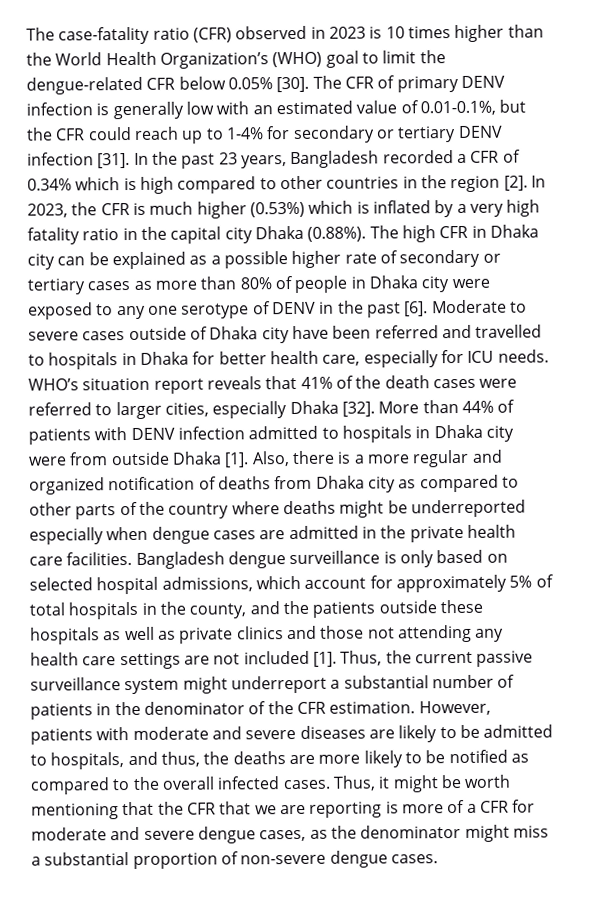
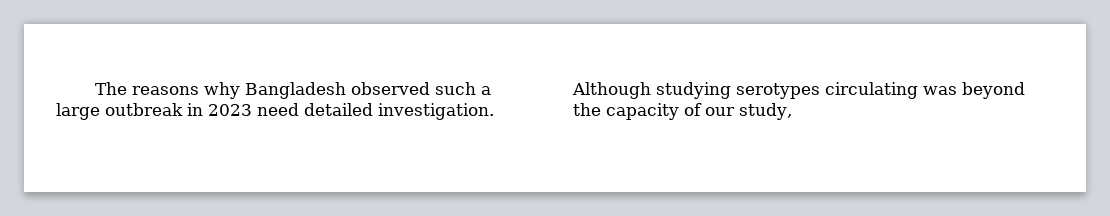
- The case-fatality ratio (CFR) observed in 2023 is 10 times higher than the World Health Organization’s (WHO) goal to limit the dengue-related CFR below 0.05% [30]. The CFR of primary DENV infection is generally low with an estimated value of 0.01-0.1%, but the CFR could reach up to 1-4% for secondary or tertiary DENV infection [31]. In the past 23 years, Bangladesh recorded a CFR of 0.34% which is high compared to other countries in the region [2]. In 2023, the CFR is much higher (0.53%) which is inflated by a very high fatality ratio in the capital city Dhaka (0.88%). The high CFR in Dhaka city can be explained as a possible higher rate of secondary or tertiary cases as more than 80% of people in Dhaka city were exposed to any one serotype of DENV in the past [6]. Moderate to severe cases outside of Dhaka city have been referred and travelled to hospitals in Dhaka for better health care, especially for ICU needs. WHO’s situation report reveals that 41% of the death cases were referred to larger cities, especially Dhaka [32]. More than 44% of patients with DENV infection admitted to hospitals in Dhaka city were from outside Dhaka [1]. Also, there is a more regular and organized notification of deaths from Dhaka city as compared to other parts of the country where deaths might be underreported especially when dengue cases are admitted in the private health care facilities. Bangladesh dengue surveillance is only based on selected hospital admissions, which account for approximately 5% of total hospitals in the county, and the patients outside these hospitals as well as private clinics and those not attending any health care settings are not included [1]. Thus, the current passive surveillance system might underreport a substantial number of patients in the denominator of the CFR estimation. However, patients with moderate and severe diseases are likely to be admitted to hospitals, and thus, the deaths are more likely to be notified as compared to the overall infected cases. Thus, it might be worth mentioning that the CFR that we are reporting is more of a CFR for moderate and severe dengue cases, as the denominator might miss a substantial proportion of non-severe dengue cases.
+ The reasons why Bangladesh observed such a large outbreak in 2023 need detailed investigation. Although studying serotypes circulating was beyond the capacity of our study,

